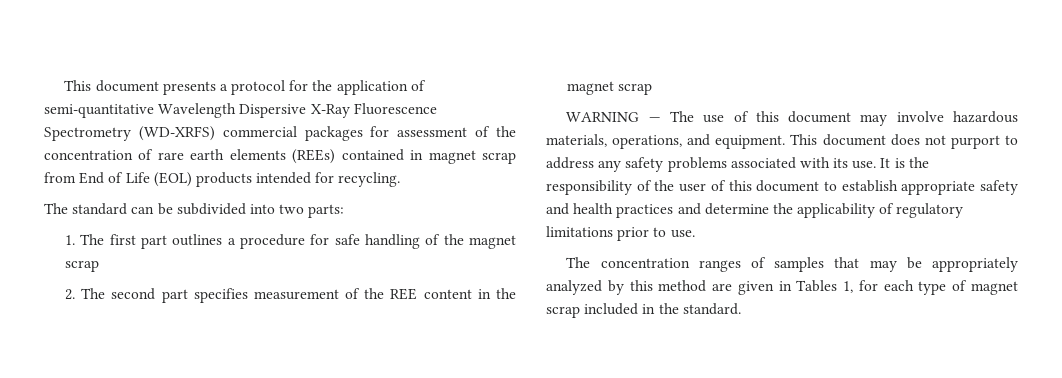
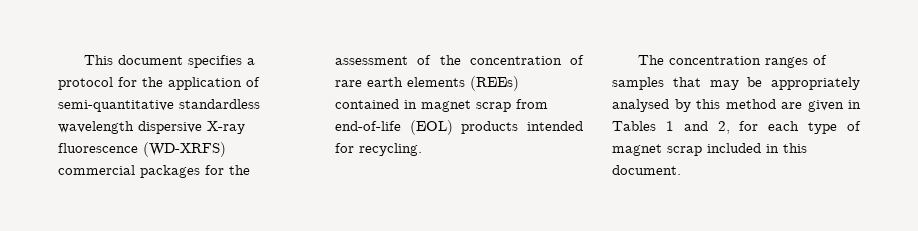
- This document presents a protocol for the application of semi-quantitative Wavelength Dispersive X-Ray Fluorescence Spectrometry (WD-XRFS) commercial packages for assessment of the concentration of rare earth elements (REEs) contained in magnet scrap from End of Life (EOL) products intended for recycling.
+ This document specifies a protocol for the application of semi-quantitative standardless wavelength dispersive X-ray fluorescence (WD-XRFS) commercial packages for the assessment of the concentration of rare earth elements (REEs) contained in magnet scrap from end-of-life (EOL) products intended for recycling.
- The standard can be subdivided into two parts:
- 1. The first part outlines a procedure for safe handling of the magnet scrap
- 2. The second part specifies measurement of the REE content in the magnet scrap
- WARNING — The use of this document may involve hazardous materials, operations, and equipment. This document does not purport to address any safety problems associated with its use. It is the responsibility of the user of this document to establish appropriate safety and health practices and determine the applicability of regulatory limitations prior to use.
- The concentration ranges of samples that may be appropriately analyzed by this method are given in Tables 1, for each type of magnet scrap included in the standard.
+ The concentration ranges of samples that may be appropriately analysed by this method are given in Tables 1 and 2, for each type of magnet scrap included in this document.

